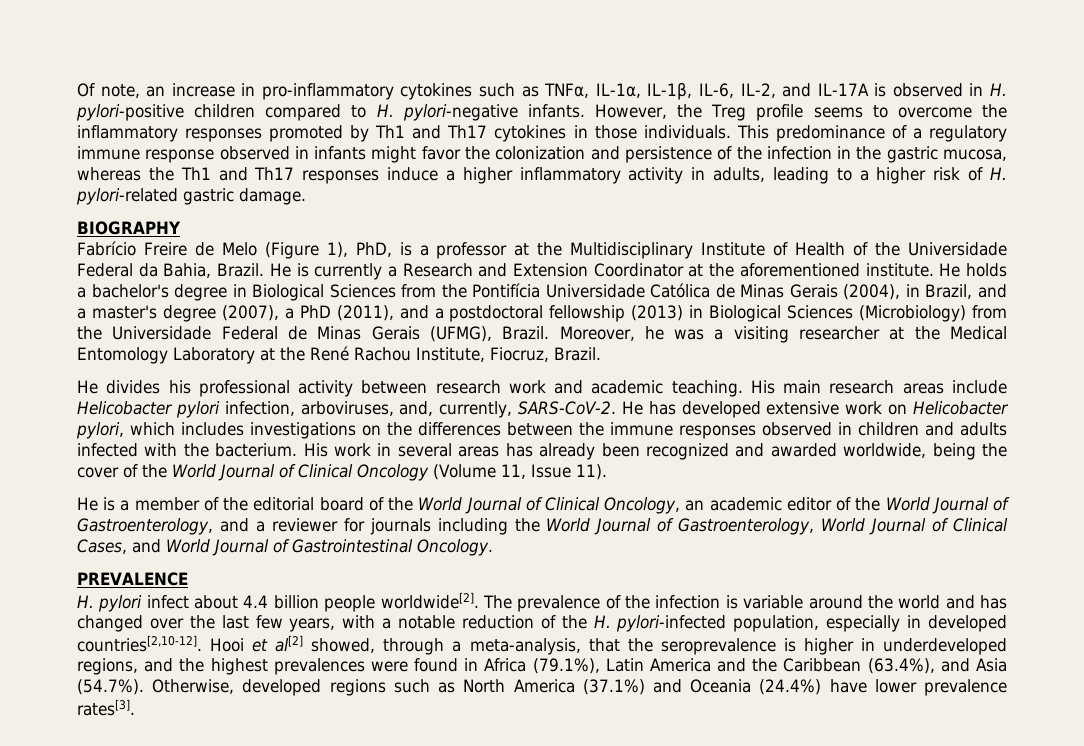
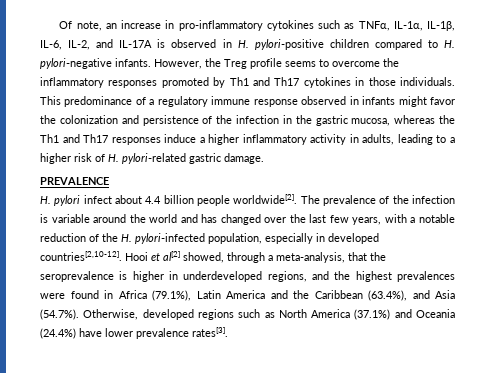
- BIOGRAPHY
- Fabrício Freire de Melo (Figure 1), PhD, is a professor at the Multidisciplinary Institute of Health of the Universidade Federal da Bahia, Brazil. He is currently a Research and Extension Coordinator at the aforementioned institute. He holds a bachelor's degree in Biological Sciences from the Pontifícia Universidade Católica de Minas Gerais (2004), in Brazil, and a master's degree (2007), a PhD (2011), and a postdoctoral fellowship (2013) in Biological Sciences (Microbiology) from the Universidade Federal de Minas Gerais (UFMG), Brazil. Moreover, he was a visiting researcher at the Medical Entomology Laboratory at the René Rachou Institute, Fiocruz, Brazil.
- He divides his professional activity between research work and academic teaching. His main research areas include Helicobacter pylori infection, arboviruses, and, currently, SARS-CoV-2. He has developed extensive work on Helicobacter pylori, which includes investigations on the differences between the immune responses observed in children and adults infected with the bacterium. His work in several areas has already been recognized and awarded worldwide, being the cover of the World Journal of Clinical Oncology (Volume 11, Issue 11).
- He is a member of the editorial board of the World Journal of Clinical Oncology, an academic editor of the World Journal of Gastroenterology, and a reviewer for journals including the World Journal of Gastroenterology, World Journal of Clinical Cases, and World Journal of Gastrointestinal Oncology.

